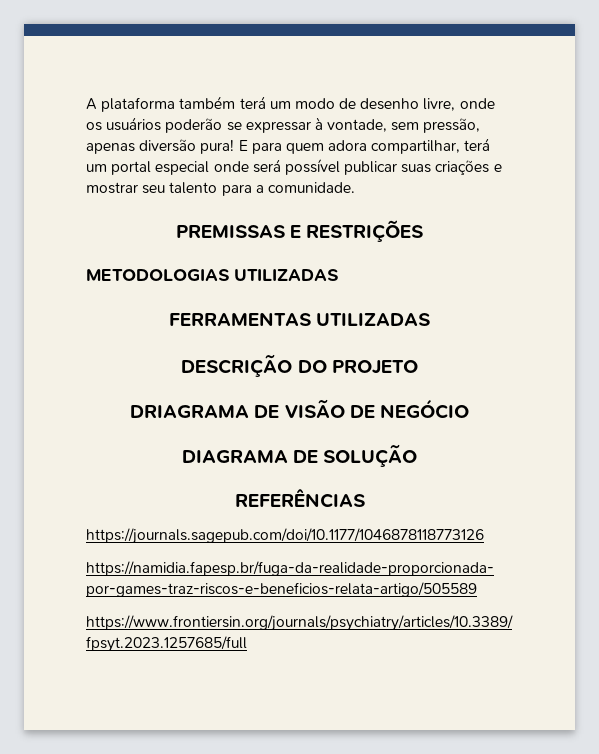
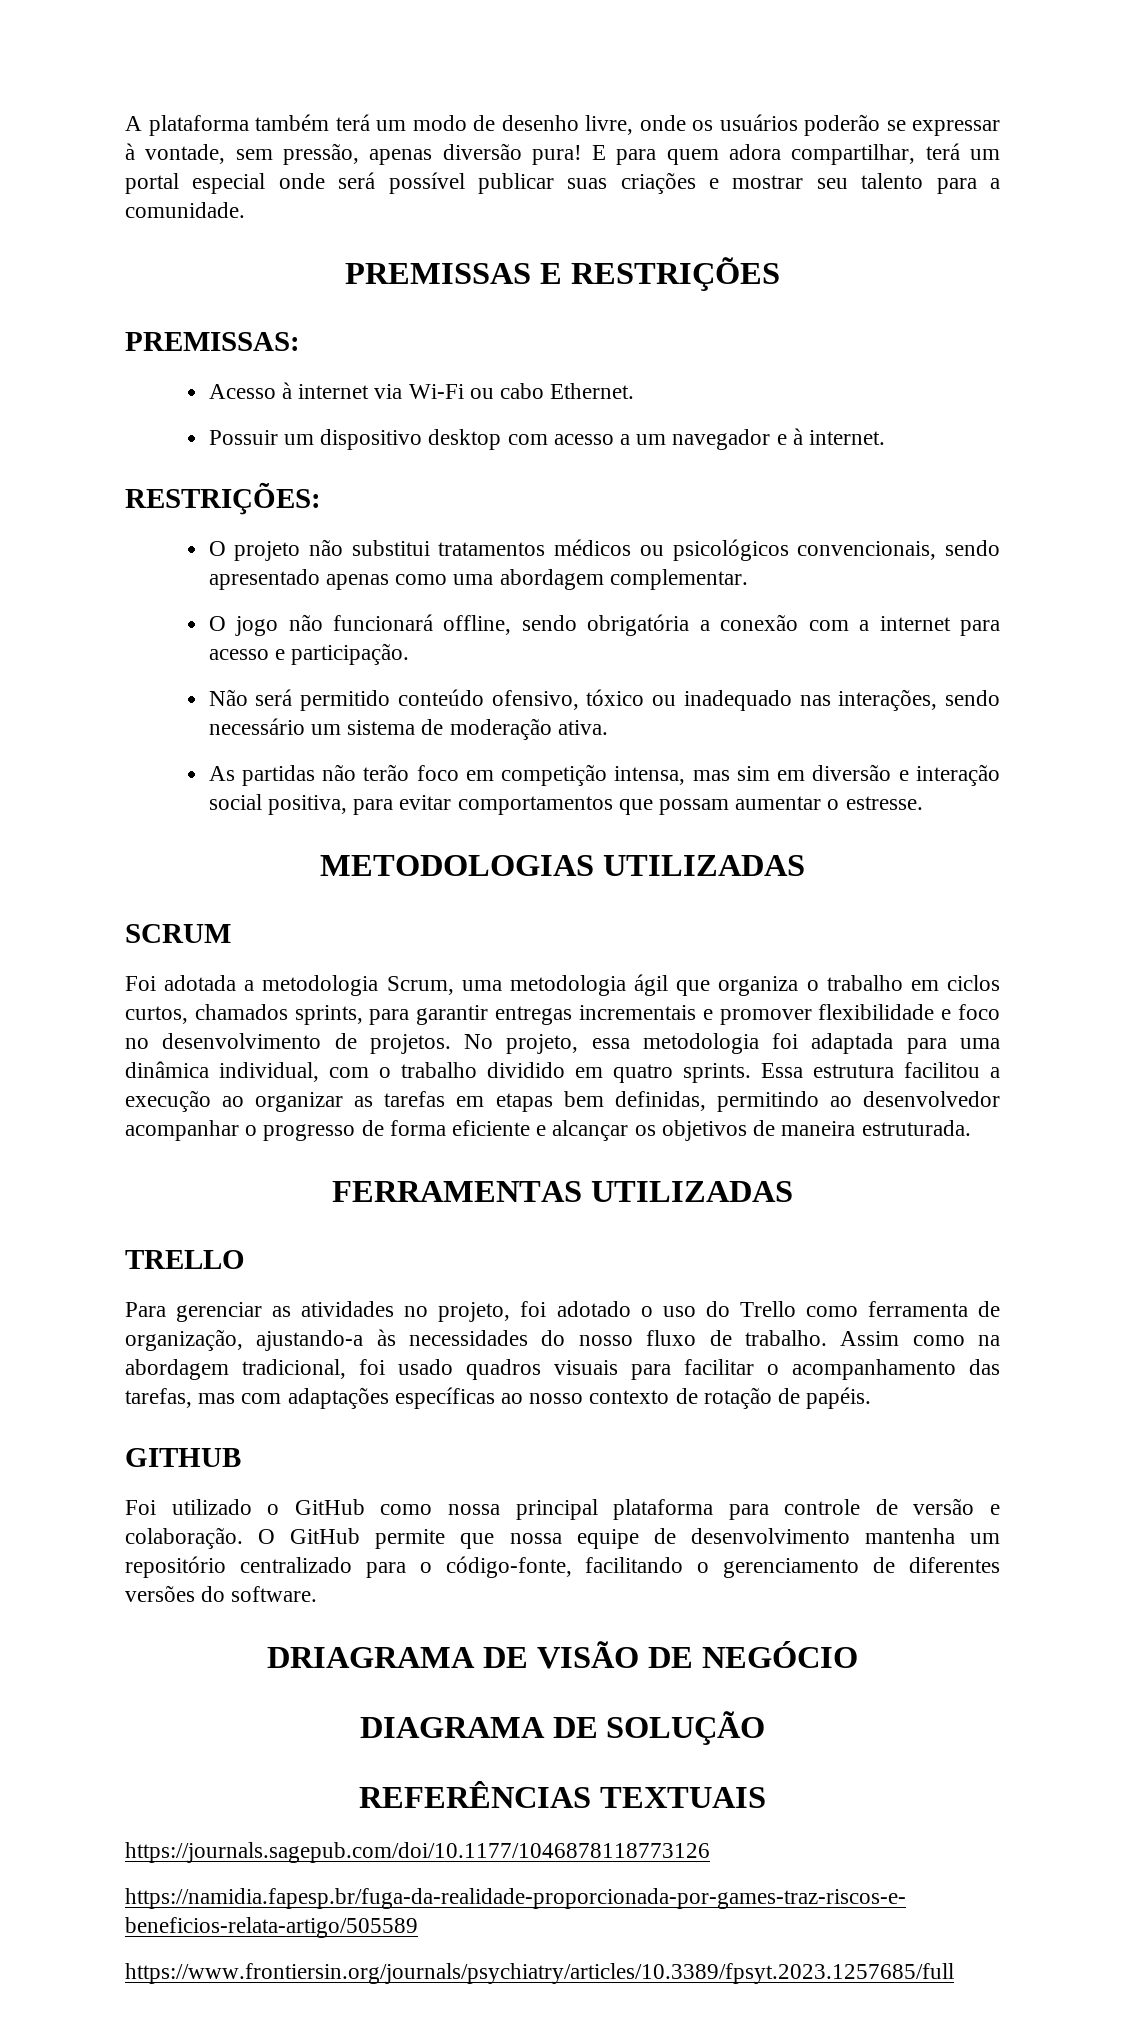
+ PREMISSAS:
+ Acesso à internet via Wi-Fi ou cabo Ethernet.
+ Possuir um dispositivo desktop com acesso a um navegador e à internet.
+ RESTRIÇÕES:
+ O projeto não substitui tratamentos médicos ou psicológicos convencionais, sendo apresentado apenas como uma abordagem complementar.
+ O jogo não funcionará offline, sendo obrigatória a conexão com a internet para acesso e participação.
+ Não será permitido conteúdo ofensivo, tóxico ou inadequado nas interações, sendo necessário um sistema de moderação ativa.
+ As partidas não terão foco em competição intensa, mas sim em diversão e interação social positiva, para evitar comportamentos que possam aumentar o estresse.
  METODOLOGIAS UTILIZADAS
+ SCRUM
+ Foi adotada a metodologia Scrum, uma metodologia ágil que organiza o trabalho em ciclos curtos, chamados sprints, para garantir entregas incrementais e promover flexibilidade e foco no desenvolvimento de projetos. No projeto, essa metodologia foi adaptada para uma dinâmica individual, com o trabalho dividido em quatro sprints. Essa estrutura facilitou a execução ao organizar as tarefas em etapas bem definidas, permitindo ao desenvolvedor acompanhar o progresso de forma eficiente e alcançar os objetivos de maneira estruturada.
  FERRAMENTAS UTILIZADAS
- DESCRIÇÃO DO PROJETO
+ TRELLO
+ Para gerenciar as atividades no projeto, foi adotado o uso do Trello como ferramenta de organização, ajustando-a às necessidades do nosso fluxo de trabalho. Assim como na abordagem tradicional, foi usado quadros visuais para facilitar o acompanhamento das tarefas, mas com adaptações específicas ao nosso contexto de rotação de papéis.
+ GITHUB
+ Foi utilizado o GitHub como nossa principal plataforma para controle de versão e colaboração. O GitHub permite que nossa equipe de desenvolvimento mantenha um repositório centralizado para o código-fonte, facilitando o gerenciamento de diferentes versões do software.
- REFERÊNCIAS
+ REFERÊNCIAS TEXTUAIS

